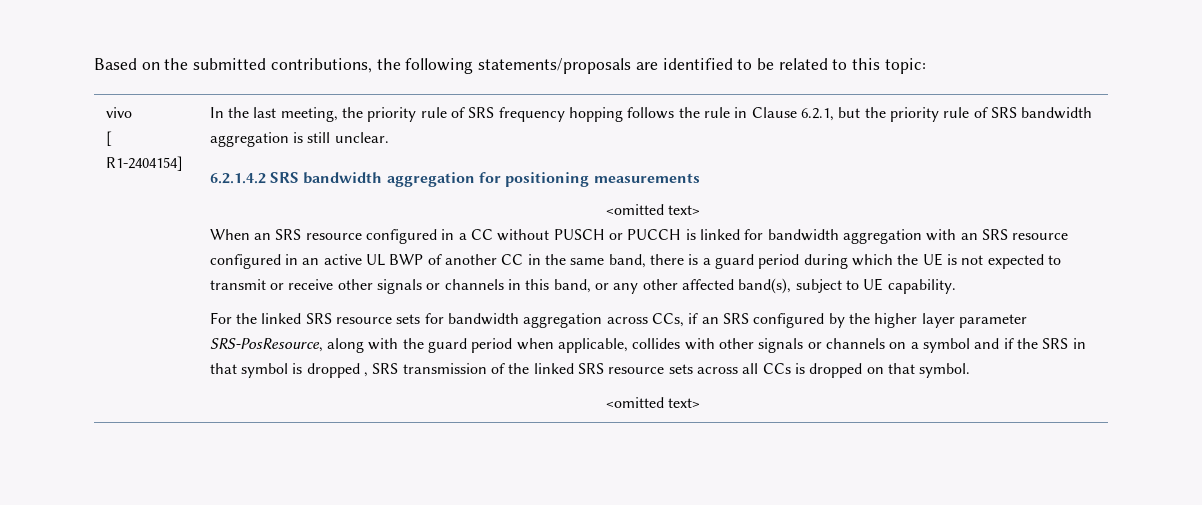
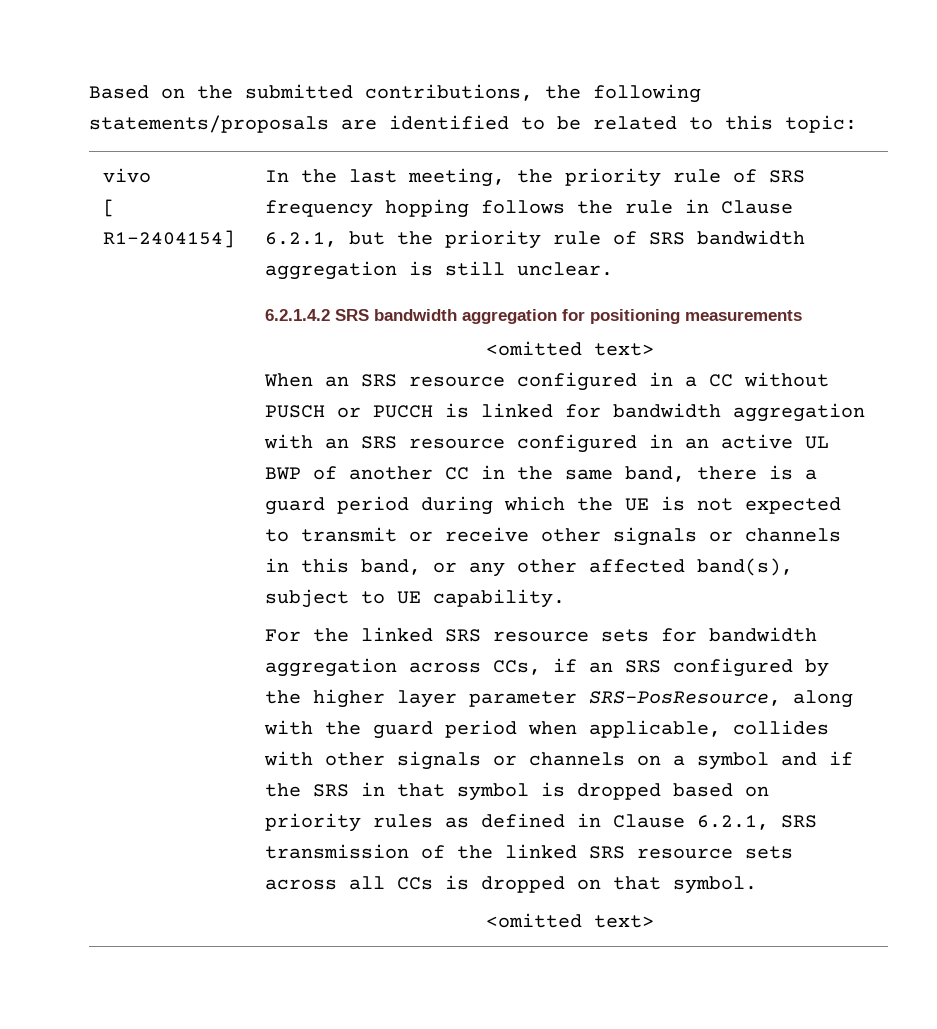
- For the linked SRS resource sets for bandwidth aggregation across CCs, if an SRS configured by the higher layer parameter SRS-PosResource, along with the guard period when applicable, collides with other signals or channels on a symbol and if the SRS in that symbol is dropped , SRS transmission of the linked SRS resource sets across all CCs is dropped on that symbol.
+ For the linked SRS resource sets for bandwidth aggregation across CCs, if an SRS configured by the higher layer parameter SRS-PosResource, along with the guard period when applicable, collides with other signals or channels on a symbol and if the SRS in that symbol is dropped based on priority rules as defined in Clause 6.2.1, SRS transmission of the linked SRS resource sets across all CCs is dropped on that symbol.

